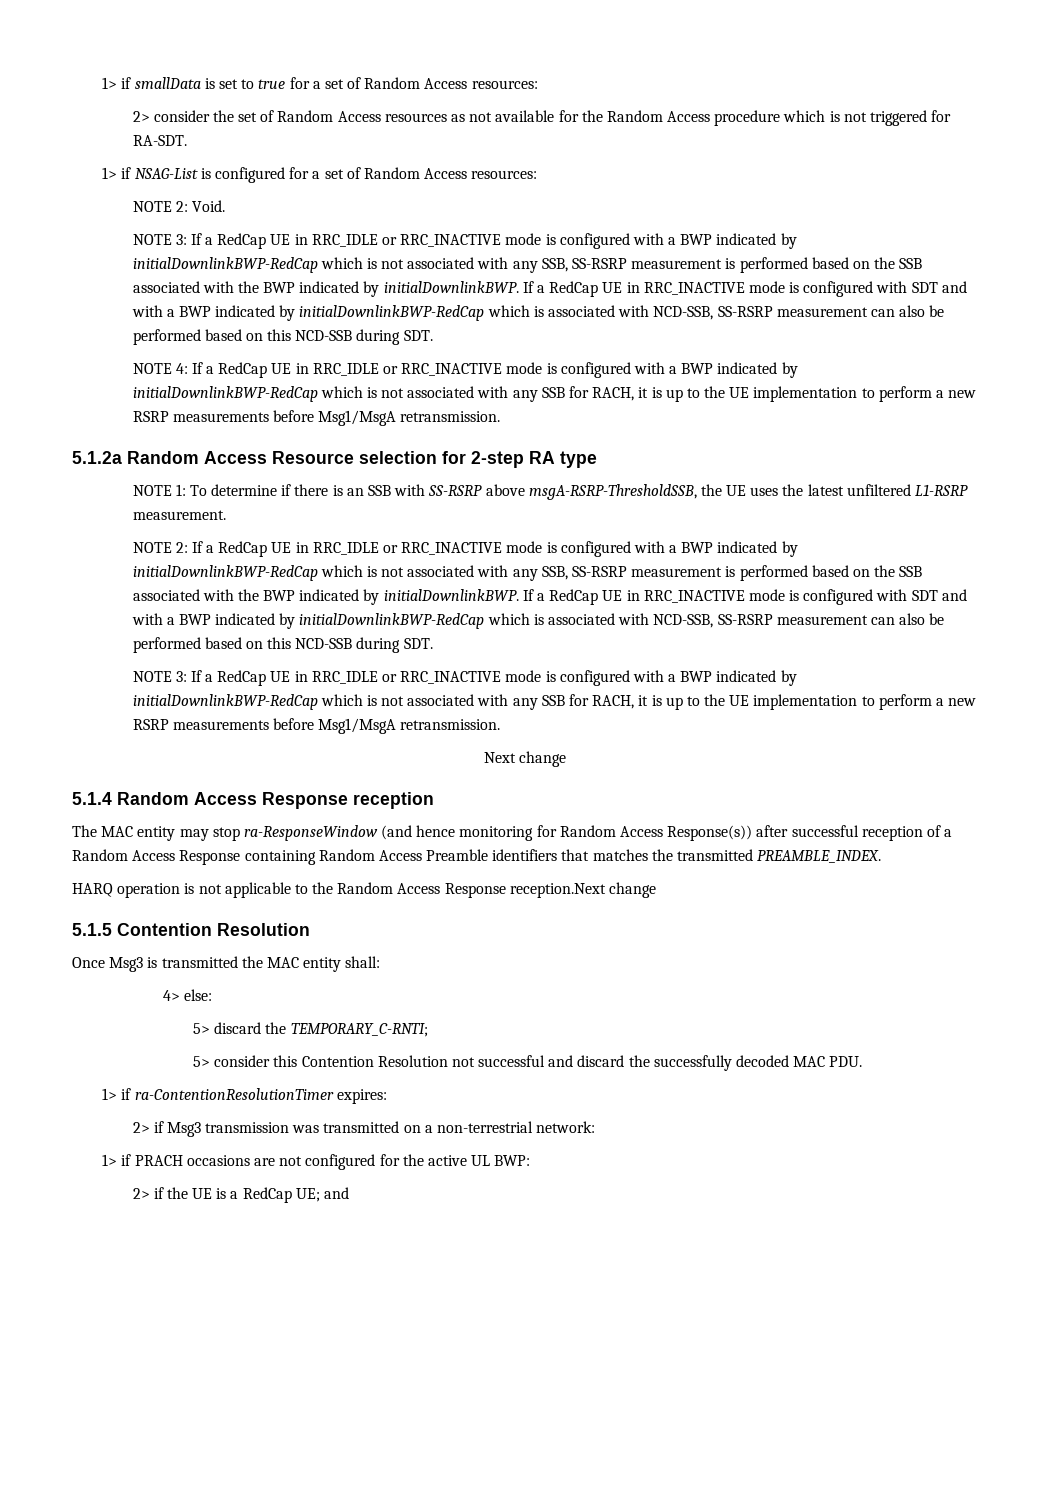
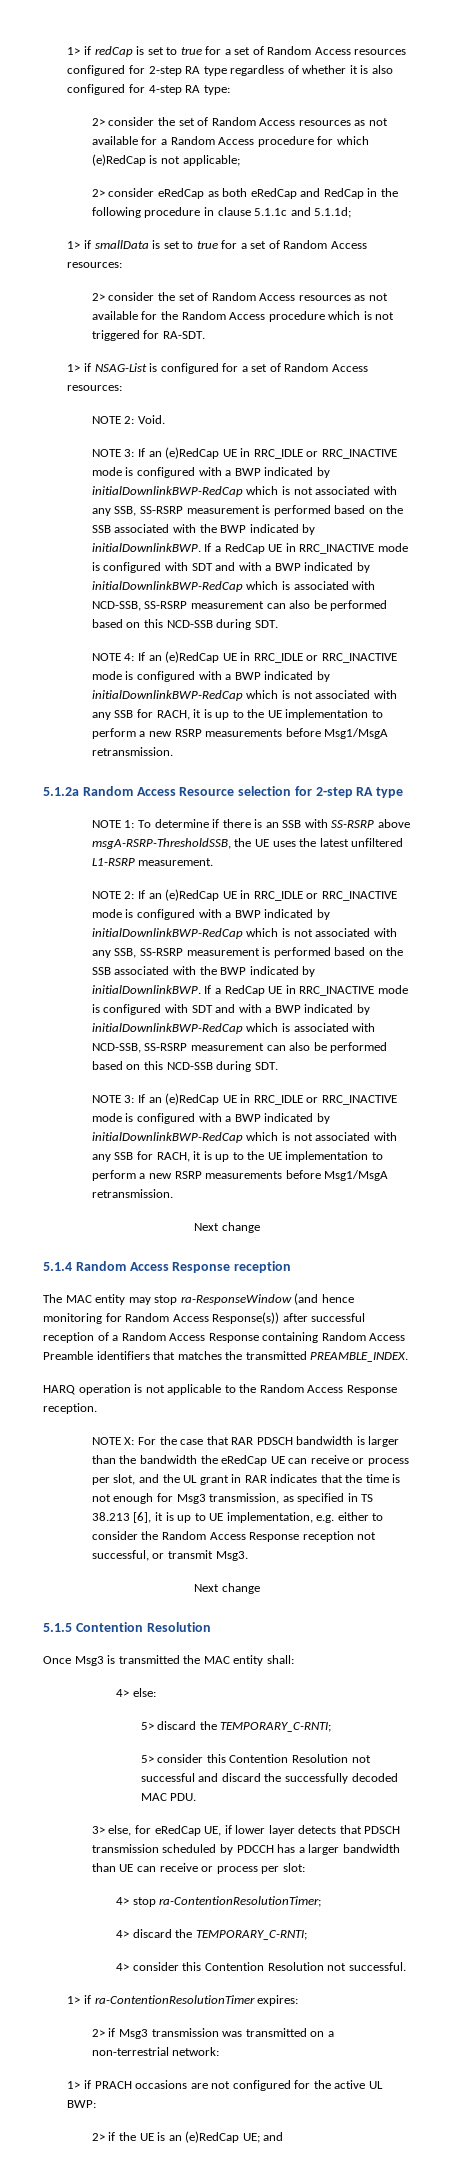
+ 1> if redCap is set to true for a set of Random Access resources configured for 2-step RA type regardless of whether it is also configured for 4-step RA type:
+ 2> consider the set of Random Access resources as not available for a Random Access procedure for which (e)RedCap is not applicable;
+ 2> consider eRedCap as both eRedCap and RedCap in the following procedure in clause 5.1.1c and 5.1.1d;
- NOTE 3: If a RedCap UE in RRC_IDLE or RRC_INACTIVE mode is configured with a BWP indicated by initialDownlinkBWP-RedCap which is not associated with any SSB, SS-RSRP measurement is performed based on the SSB associated with the BWP indicated by initialDownlinkBWP.
+ NOTE 3: If an (e)RedCap UE in RRC_IDLE or RRC_INACTIVE mode is configured with a BWP indicated by initialDownlinkBWP-RedCap which is not associated with any SSB, SS-RSRP measurement is performed based on the SSB associated with the BWP indicated by initialDownlinkBWP.
- NOTE 4: If a RedCap UE in RRC_IDLE or RRC_INACTIVE mode is configured with a BWP indicated by initialDownlinkBWP-RedCap which is not associated with any SSB for RACH, it is up to the UE implementation to perform a new RSRP measurements before Msg1/MsgA retransmission.
+ NOTE 4: If an (e)RedCap UE in RRC_IDLE or RRC_INACTIVE mode is configured with a BWP indicated by initialDownlinkBWP-RedCap which is not associated with any SSB for RACH, it is up to the UE implementation to perform a new RSRP measurements before Msg1/MsgA retransmission.
- NOTE 2: If a RedCap UE in RRC_IDLE or RRC_INACTIVE mode is configured with a BWP indicated by initialDownlinkBWP-RedCap which is not associated with any SSB, SS-RSRP measurement is performed based on the SSB associated with the BWP indicated by initialDownlinkBWP.
+ NOTE 2: If an (e)RedCap UE in RRC_IDLE or RRC_INACTIVE mode is configured with a BWP indicated by initialDownlinkBWP-RedCap which is not associated with any SSB, SS-RSRP measurement is performed based on the SSB associated with the BWP indicated by initialDownlinkBWP.
- NOTE 3: If a RedCap UE in RRC_IDLE or RRC_INACTIVE mode is configured with a BWP indicated by initialDownlinkBWP-RedCap which is not associated with any SSB for RACH, it is up to the UE implementation to perform a new RSRP measurements before Msg1/MsgA retransmission.
+ NOTE 3: If an (e)RedCap UE in RRC_IDLE or RRC_INACTIVE mode is configured with a BWP indicated by initialDownlinkBWP-RedCap which is not associated with any SSB for RACH, it is up to the UE implementation to perform a new RSRP measurements before Msg1/MsgA retransmission.
- HARQ operation is not applicable to the Random Access Response reception.Next change
+ HARQ operation is not applicable to the Random Access Response reception.
+ NOTE X: For the case that RAR PDSCH bandwidth is larger than the bandwidth the eRedCap UE can receive or process per slot, and the UL grant in RAR indicates that the time is not enough for Msg3 transmission, as specified in TS 38.213 [6], it is up to UE implementation, e.g. either to consider the Random Access Response reception not successful, or transmit Msg3.
+ Next change
+ 3> else, for eRedCap UE, if lower layer detects that PDSCH transmission scheduled by PDCCH has a larger bandwidth than UE can receive or process per slot:
+ 4> stop ra-ContentionResolutionTimer;
+ 4> discard the TEMPORARY_C-RNTI;
+ 4> consider this Contention Resolution not successful.
- 2> if the UE is a RedCap UE; and
+ 2> if the UE is an (e)RedCap UE; and

